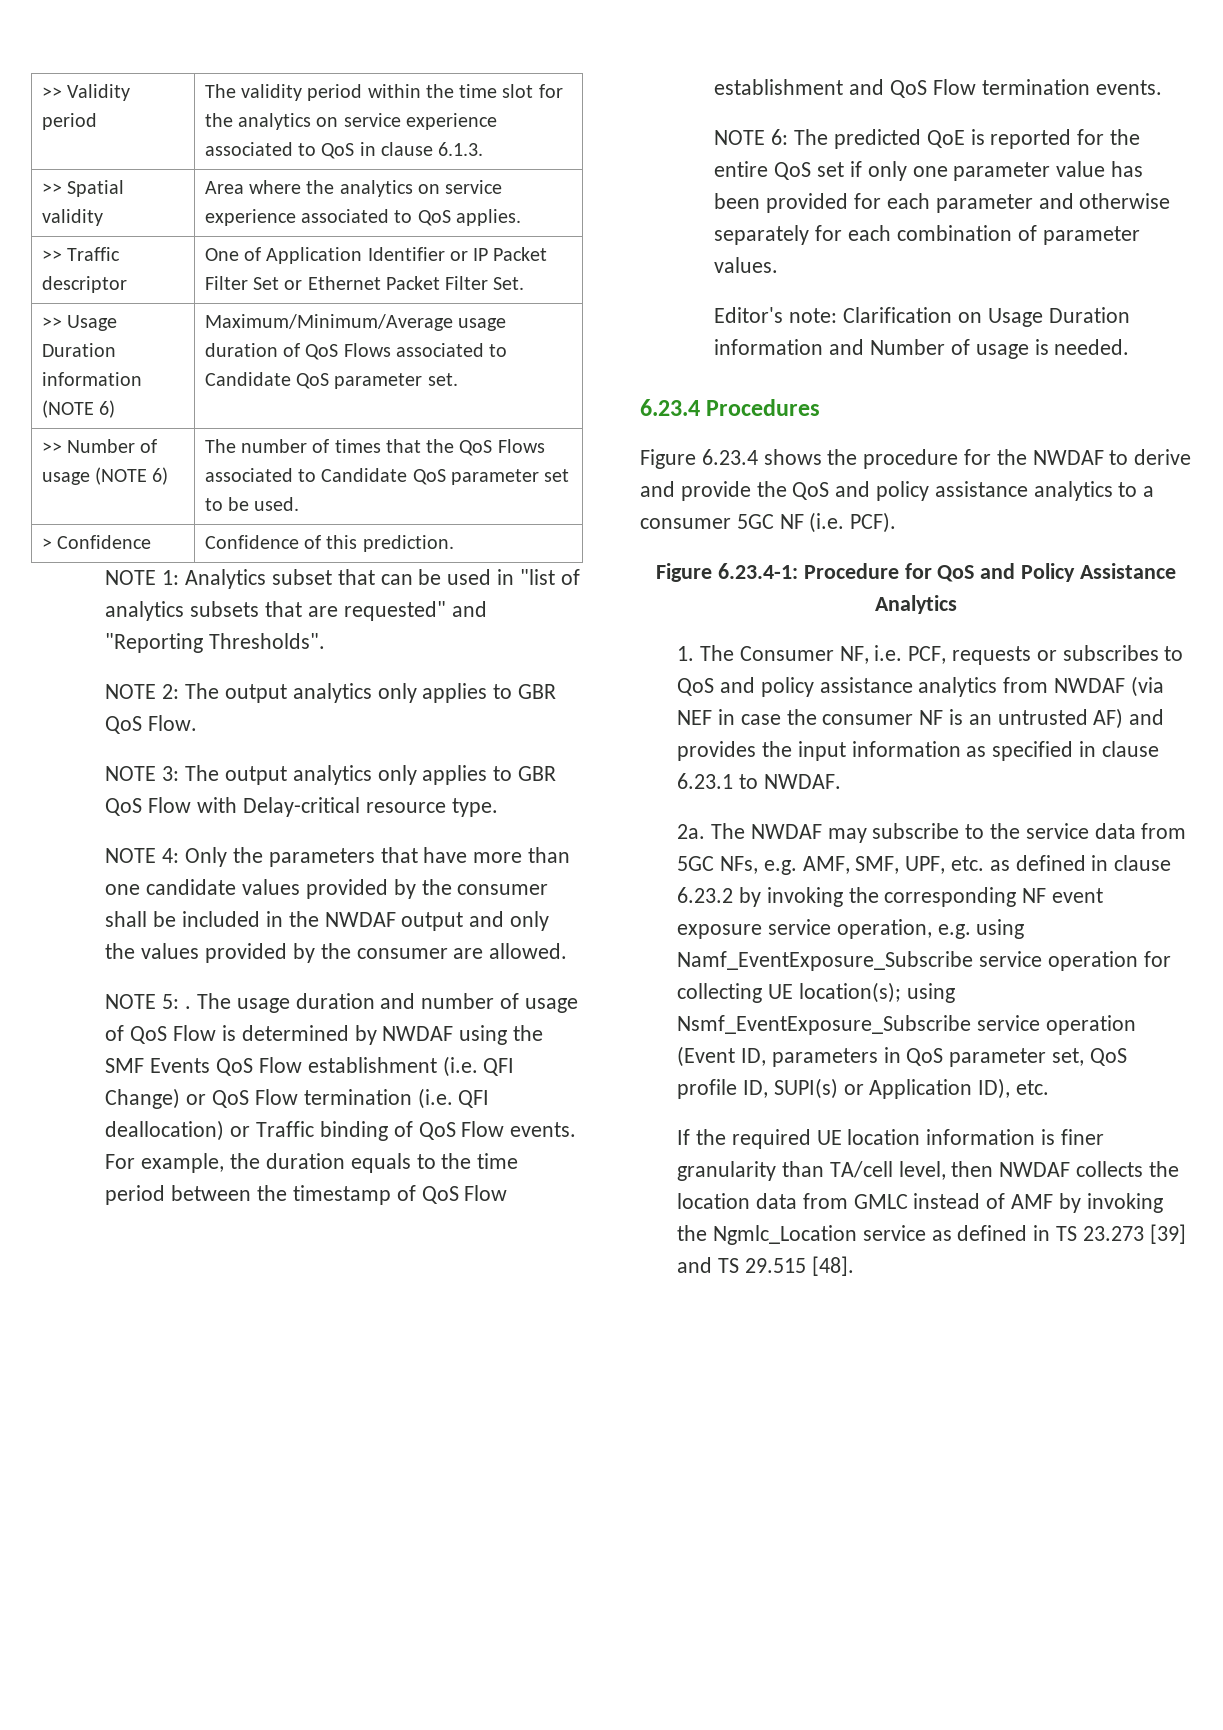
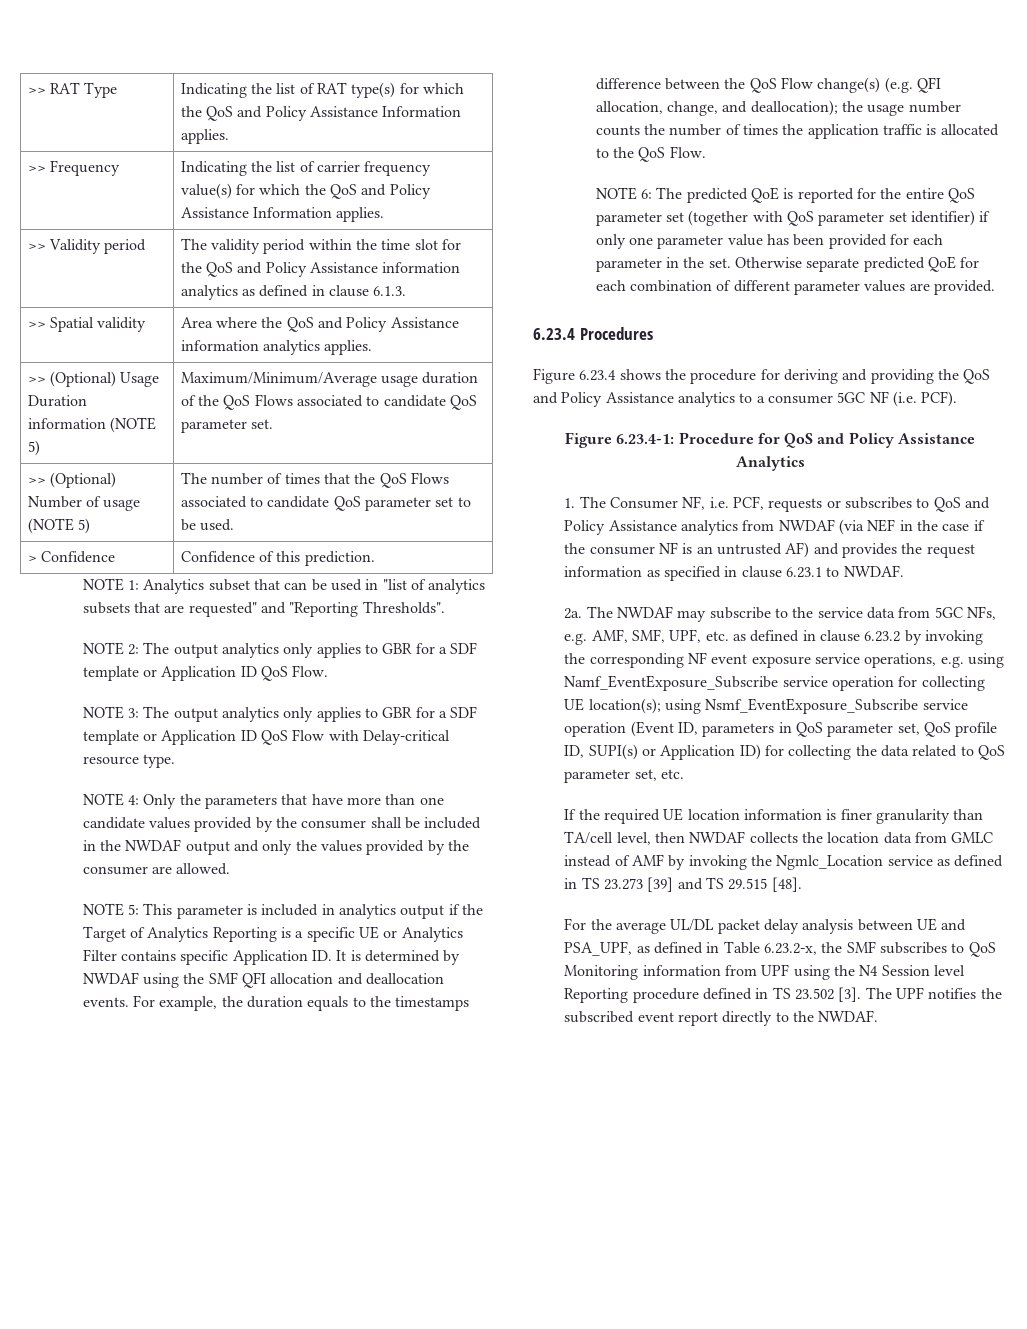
- >> Validity period | The validity period within the time slot for the analytics on service experience associated to QoS in clause 6.1.3.
+ >> RAT Type | Indicating the list of RAT type(s) for which the QoS and Policy Assistance Information applies.
+ >> Frequency | Indicating the list of carrier frequency value(s) for which the QoS and Policy Assistance Information applies.
+ >> Validity period | The validity period within the time slot for the QoS and Policy Assistance information analytics as defined in clause 6.1.3.
- >> Spatial validity | Area where the analytics on service experience associated to QoS applies.
- >> Traffic descriptor | One of Application Identifier or IP Packet Filter Set or Ethernet Packet Filter Set.
- >> Usage Duration information (NOTE 6) | Maximum/Minimum/Average usage duration of QoS Flows associated to Candidate QoS parameter set.
+ >> Spatial validity | Area where the QoS and Policy Assistance information analytics applies.
+ >> (Optional) Usage Duration information (NOTE 5) | Maximum/Minimum/Average usage duration of the QoS Flows associated to candidate QoS parameter set.
- >> Number of usage (NOTE 6) | The number of times that the QoS Flows associated to Candidate QoS parameter set to be used.
+ >> (Optional) Number of usage (NOTE 5) | The number of times that the QoS Flows associated to candidate QoS parameter set to be used.
- NOTE 2: The output analytics only applies to GBR QoS Flow.
+ NOTE 2: The output analytics only applies to GBR for a SDF template or Application ID QoS Flow.
- NOTE 3: The output analytics only applies to GBR QoS Flow with Delay-critical resource type.
+ NOTE 3: The output analytics only applies to GBR for a SDF template or Application ID QoS Flow with Delay-critical resource type.
- NOTE 5: . The usage duration and number of usage of QoS Flow is determined by NWDAF using the SMF Events QoS Flow establishment (i.e. QFI Change) or QoS Flow termination (i.e. QFI deallocation) or Traffic binding of QoS Flow events.
+ NOTE 5: This parameter is included in analytics output if the Target of Analytics Reporting is a specific UE or Analytics Filter contains specific Application ID. It is determined by NWDAF using the SMF QFI allocation and deallocation events.
- For example, the duration equals to the time period between the timestamp of QoS Flow establishment and QoS Flow termination events.
+ For example, the duration equals to the timestamps difference between the QoS Flow change(s) (e.g. QFI allocation, change, and deallocation); the usage number counts the number of times the application traffic is allocated to the QoS Flow.
- NOTE 6: The predicted QoE is reported for the entire QoS set if only one parameter value has been provided for each parameter and otherwise separately for each combination of parameter values.
- Editor's note: Clarification on Usage Duration information and Number of usage is needed.
+ NOTE 6: The predicted QoE is reported for the entire QoS parameter set (together with QoS parameter set identifier) if only one parameter value has been provided for each parameter in the set. Otherwise separate predicted QoE for each combination of different parameter values are provided.
- Figure 6.23.4 shows the procedure for the NWDAF to derive and provide the QoS and policy assistance analytics to a consumer 5GC NF (i.e. PCF).
+ Figure 6.23.4 shows the procedure for deriving and providing the QoS and Policy Assistance analytics to a consumer 5GC NF (i.e. PCF).
- 1. The Consumer NF, i.e. PCF, requests or subscribes to QoS and policy assistance analytics from NWDAF (via NEF in case the consumer NF is an untrusted AF) and provides the input information as specified in clause 6.23.1 to NWDAF.
+ 1. The Consumer NF, i.e. PCF, requests or subscribes to QoS and Policy Assistance analytics from NWDAF (via NEF in the case if the consumer NF is an untrusted AF) and provides the request information as specified in clause 6.23.1 to NWDAF.
- The NWDAF may subscribe to the service data from 5GC NFs, e.g. AMF, SMF, UPF, etc. as defined in clause 6.23.2 by invoking the corresponding NF event exposure service operation, e.g. using Namf_EventExposure_Subscribe service operation for collecting UE location(s); using Nsmf_EventExposure_Subscribe service operation (Event ID, parameters in QoS parameter set, QoS profile ID, SUPI(s) or Application ID), etc.
+ The NWDAF may subscribe to the service data from 5GC NFs, e.g. AMF, SMF, UPF, etc. as defined in clause 6.23.2 by invoking the corresponding NF event exposure service operations, e.g. using Namf_EventExposure_Subscribe service operation for collecting UE location(s); using Nsmf_EventExposure_Subscribe service operation (Event ID, parameters in QoS parameter set, QoS profile ID, SUPI(s) or Application ID) for collecting the data related to QoS parameter set, etc.
+ For the average UL/DL packet delay analysis between UE and PSA_UPF, as defined in Table 6.23.2-x, the SMF subscribes to QoS Monitoring information from UPF using the N4 Session level Reporting procedure defined in TS 23.502 [3]. The UPF notifies the subscribed event report directly to the NWDAF.

